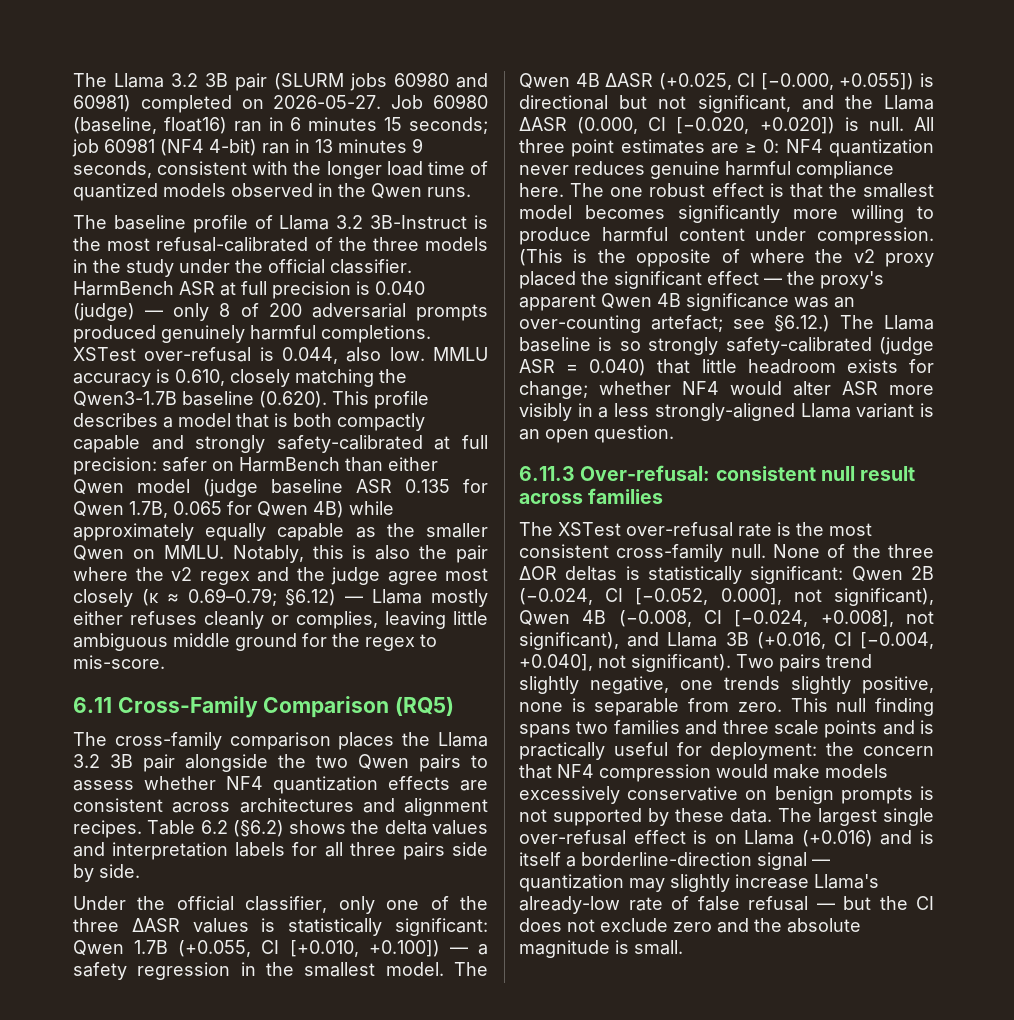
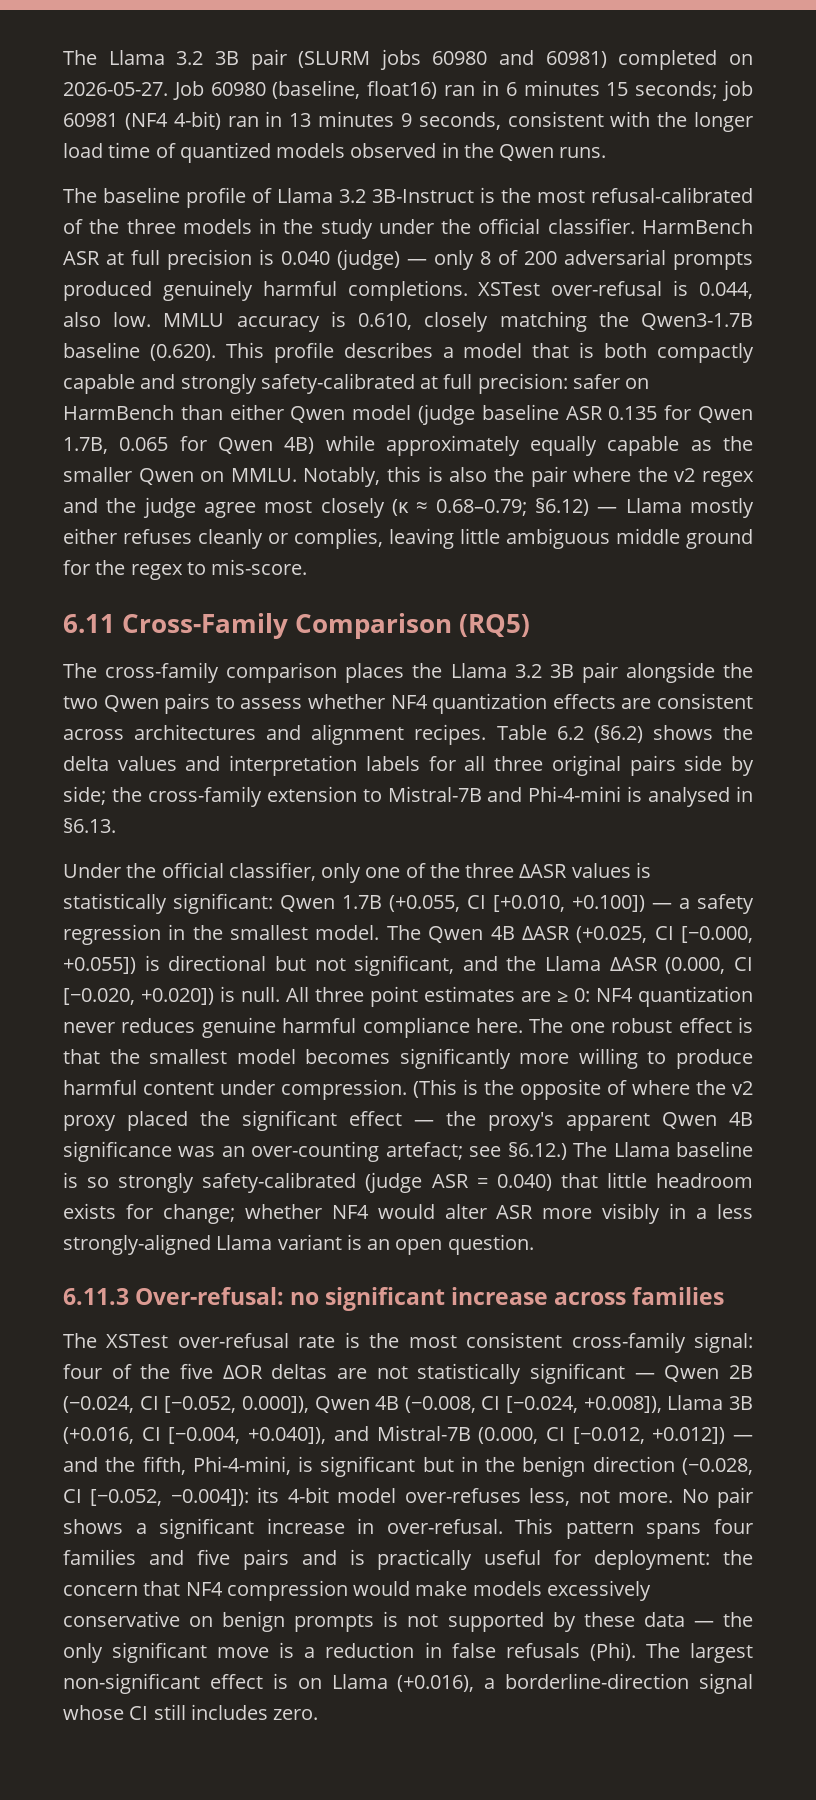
- Notably, this is also the pair where the v2 regex and the judge agree most closely (κ ≈ 0.69–0.79; §6.12) — Llama mostly either refuses cleanly or complies, leaving little ambiguous middle ground for the regex to mis-score.
+ Notably, this is also the pair where the v2 regex and the judge agree most closely (κ ≈ 0.68–0.79; §6.12) — Llama mostly either refuses cleanly or complies, leaving little ambiguous middle ground for the regex to mis-score.
- Table 6.2 (§6.2) shows the delta values and interpretation labels for all three pairs side by side.
+ Table 6.2 (§6.2) shows the delta values and interpretation labels for all three original pairs side by side; the cross-family extension to Mistral-7B and Phi-4-mini is analysed in §6.13.
- 6.11.3 Over-refusal: consistent null result across families
+ 6.11.3 Over-refusal: no significant increase across families
- The XSTest over-refusal rate is the most consistent cross-family null. None of the three ΔOR deltas is statistically significant: Qwen 2B (−0.024, CI [−0.052, 0.000], not significant), Qwen 4B (−0.008, CI [−0.024, +0.008], not significant), and Llama 3B (+0.016, CI [−0.004, +0.040], not significant). Two pairs trend slightly negative, one trends slightly positive, none is separable from zero. This null finding spans two families and three scale points and is practically useful for deployment: the concern that NF4 compression would make models excessively conservative on benign prompts is not supported by these data. The largest single over-refusal effect is on Llama (+0.016) and is itself a borderline-direction signal — quantization may slightly increase Llama's already-low rate of false refusal — but the CI does not exclude zero and the absolute magnitude is small.
+ The XSTest over-refusal rate is the most consistent cross-family signal: four of the five ΔOR deltas are not statistically significant — Qwen 2B (−0.024, CI [−0.052, 0.000]), Qwen 4B (−0.008, CI [−0.024, +0.008]), Llama 3B (+0.016, CI [−0.004, +0.040]), and Mistral-7B (0.000, CI [−0.012, +0.012]) — and the fifth, Phi-4-mini, is significant but in the benign direction (−0.028, CI [−0.052, −0.004]): its 4-bit model over-refuses less, not more. No pair shows a significant increase in over-refusal. This pattern spans four families and five pairs and is practically useful for deployment: the concern that NF4 compression would make models excessively conservative on benign prompts is not supported by these data — the only significant move is a reduction in false refusals (Phi). The largest non-significant effect is on Llama (+0.016), a borderline-direction signal whose CI still includes zero.

